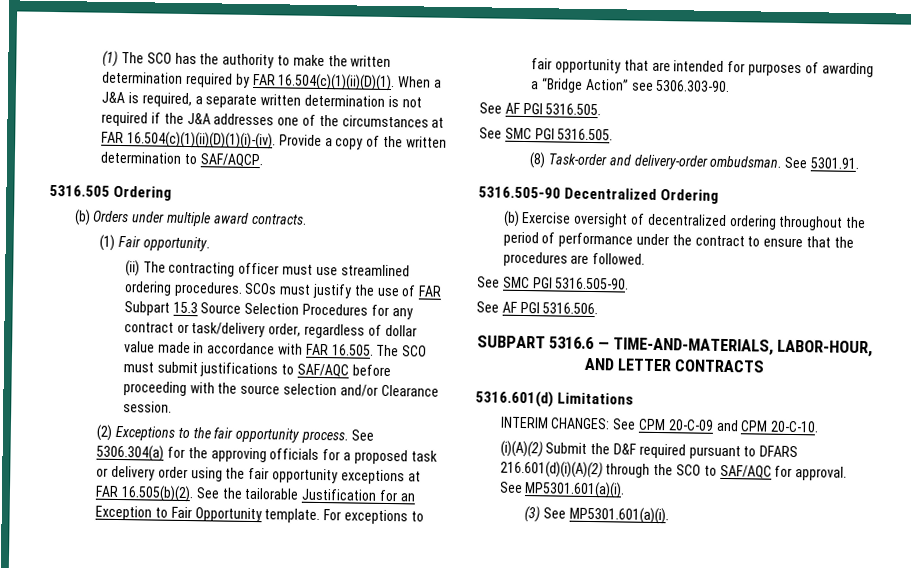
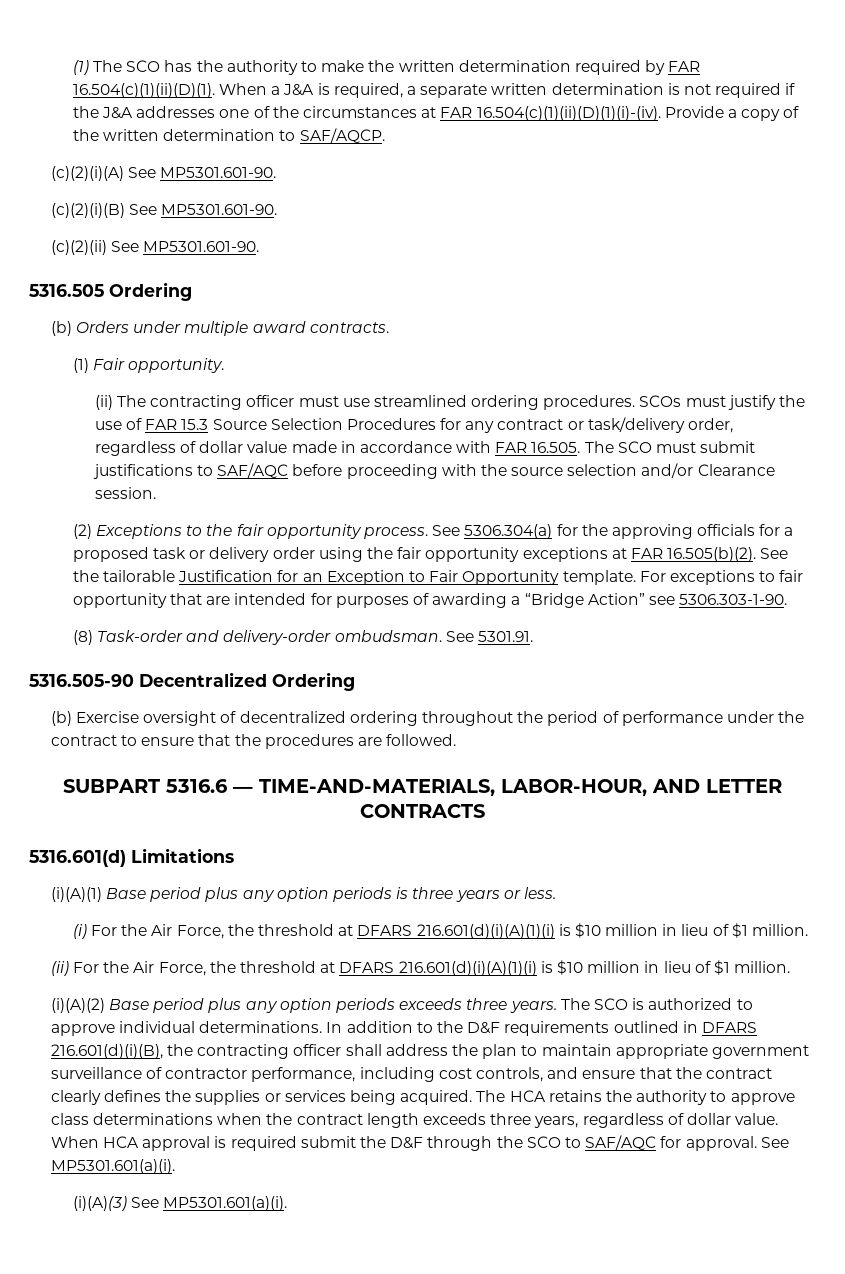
+ (c)(2)(i)(A) See MP5301.601-90.
+ (c)(2)(i)(B) See MP5301.601-90.
+ (c)(2)(ii) See MP5301.601-90.
- SCOs must justify the use of FAR Subpart 15.3 Source Selection Procedures for any contract or task/delivery order, regardless of dollar value made in accordance with FAR 16.505. The SCO must submit justifications to SAF/AQC before proceeding with the source selection and/or Clearance session.
+ SCOs must justify the use of FAR 15.3 Source Selection Procedures for any contract or task/delivery order, regardless of dollar value made in accordance with FAR 16.505. The SCO must submit justifications to SAF/AQC before proceeding with the source selection and/or Clearance session.
- For exceptions to fair opportunity that are intended for purposes of awarding a “Bridge Action” see 5306.303-90.
- See AF PGI 5316.505.
- See SMC PGI 5316.505.
+ For exceptions to fair opportunity that are intended for purposes of awarding a “Bridge Action” see 5306.303-1-90.
- See SMC PGI 5316.505-90.
- See AF PGI 5316.506.
- INTERIM CHANGES: See CPM 20-C-09 and CPM 20-C-10.
- (i)(A)(2) Submit the D&F required pursuant to DFARS 216.601(d)(i)(A)(2) through the SCO to SAF/AQC for approval.
+ (i)(A)(1) Base period plus any option periods is three years or less.
+ (i) For the Air Force, the threshold at DFARS 216.601(d)(i)(A)(1)(i) is $10 million in lieu of $1 million.
+ (ii) For the Air Force, the threshold at DFARS 216.601(d)(i)(A)(1)(i) is $10 million in lieu of $1 million.
+ (i)(A)(2) Base period plus any option periods exceeds three years. The SCO is authorized to approve individual determinations. In addition to the D&F requirements outlined in DFARS 216.601(d)(i)(B), the contracting officer shall address the plan to maintain appropriate government surveillance of contractor performance, including cost controls, and ensure that the contract clearly defines the supplies or services being acquired. The HCA retains the authority to approve class determinations when the contract length exceeds three years, regardless of dollar value. When HCA approval is required submit the D&F through the SCO to SAF/AQC for approval.
- (3) See MP5301.601(a)(i).
+ (i)(A)(3) See MP5301.601(a)(i).

